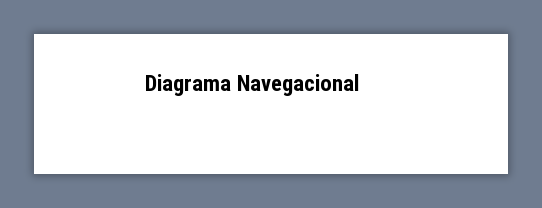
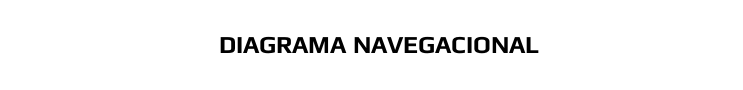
- Diagrama Navegacional
+ DIAGRAMA NAVEGACIONAL

